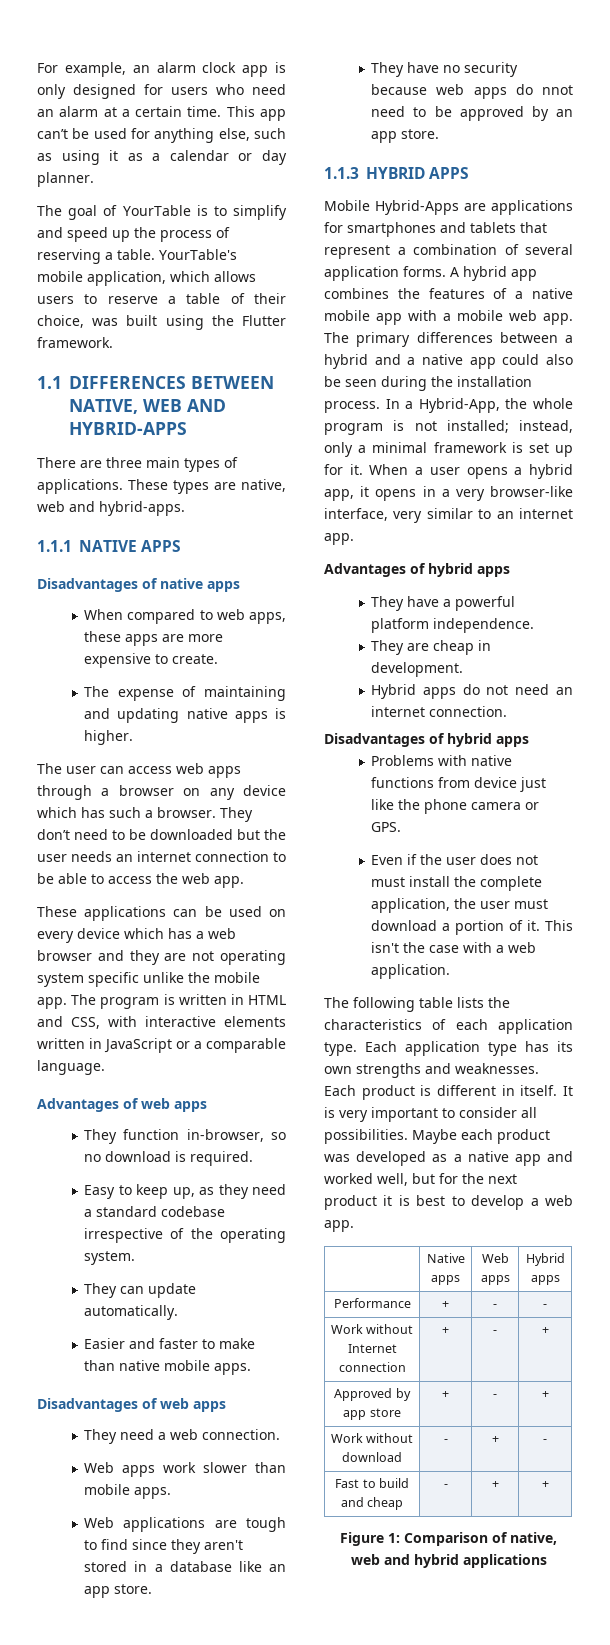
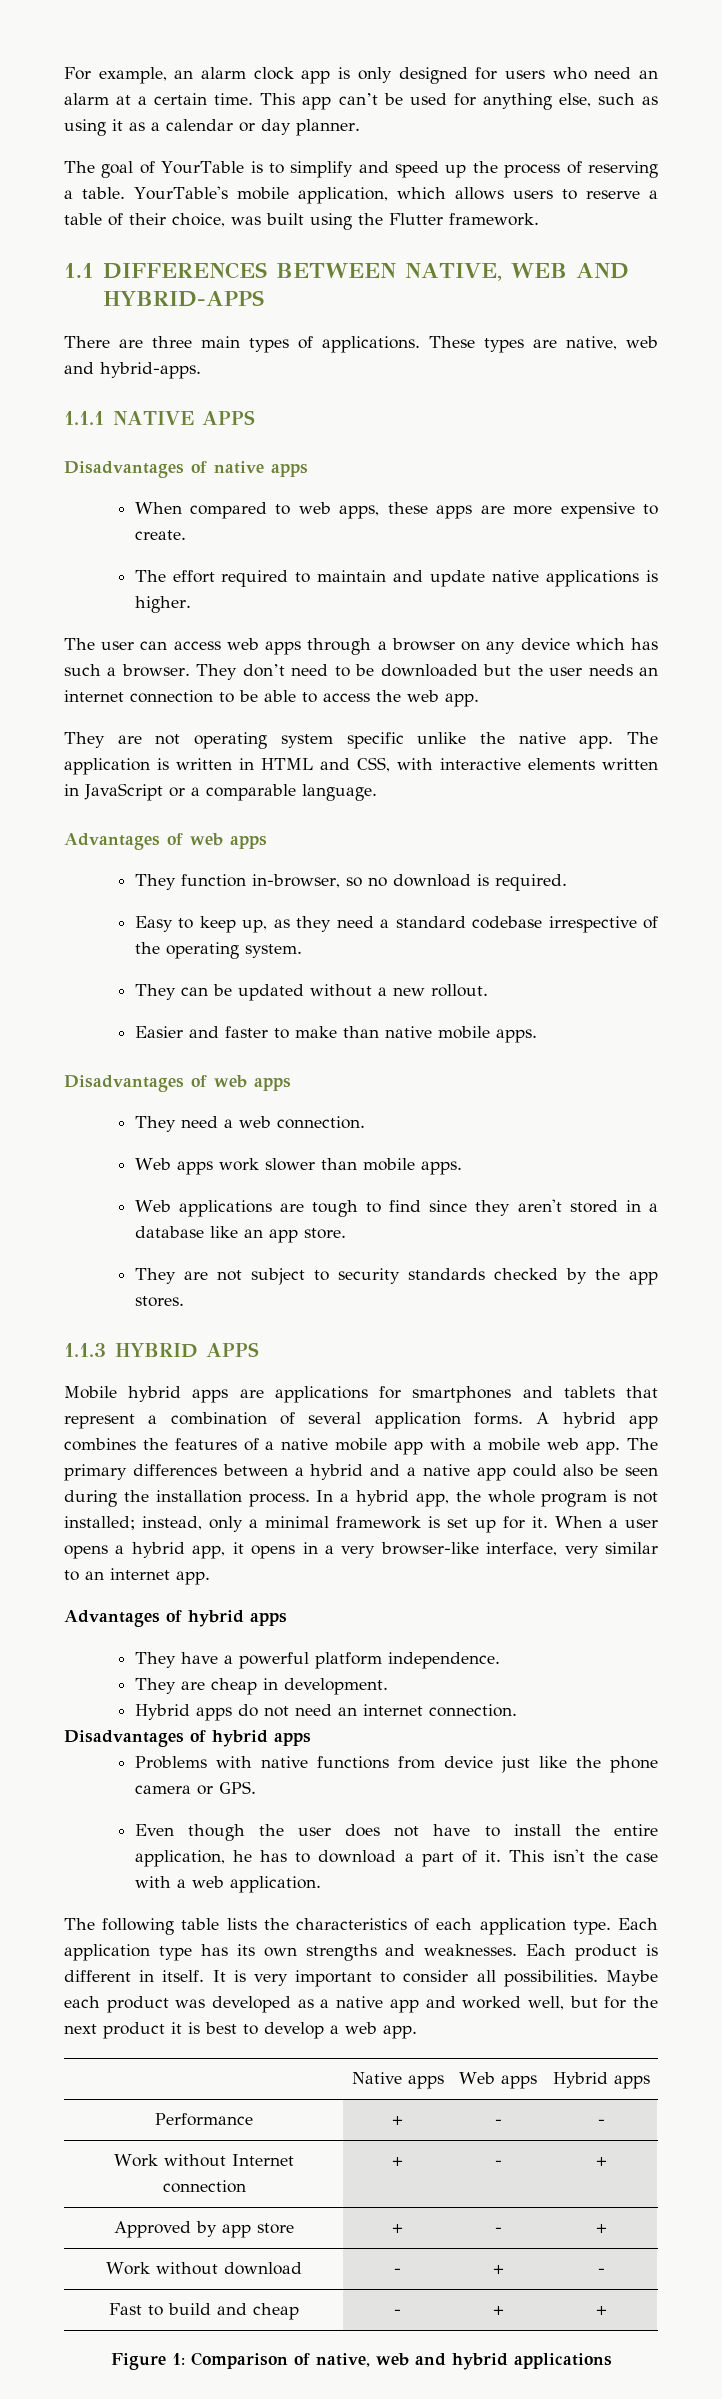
- The expense of maintaining and updating native apps is higher.
+ The effort required to maintain and update native applications is higher.
- These applications can be used on every device which has a web browser and they are not operating system specific unlike the mobile app. The program is written in HTML and CSS, with interactive elements written in JavaScript or a comparable language.
+ They are not operating system specific unlike the native app. The application is written in HTML and CSS, with interactive elements written in JavaScript or a comparable language.
- They can update automatically.
+ They can be updated without a new rollout.
- They have no security because web apps do nnot need to be approved by an app store.
+ They are not subject to security standards checked by the app stores.
- Mobile Hybrid-Apps are applications for smartphones and tablets that represent a combination of several application forms.
+ Mobile hybrid apps are applications for smartphones and tablets that represent a combination of several application forms.
- In a Hybrid-App, the whole program is not installed; instead, only a minimal framework is set up for it.
+ In a hybrid app, the whole program is not installed; instead, only a minimal framework is set up for it.
- Even if the user does not must install the complete application, the user must download a portion of it.
+ Even though the user does not have to install the entire application, he has to download a part of it.

